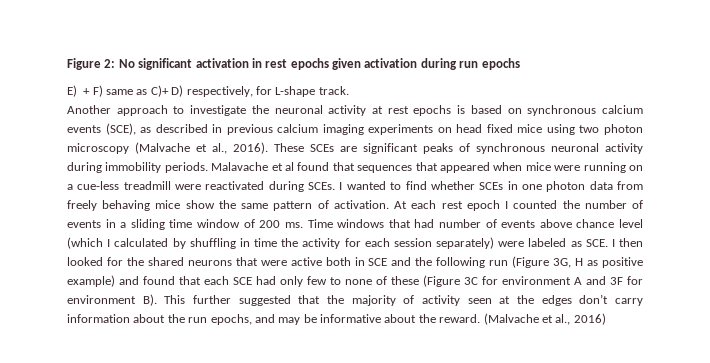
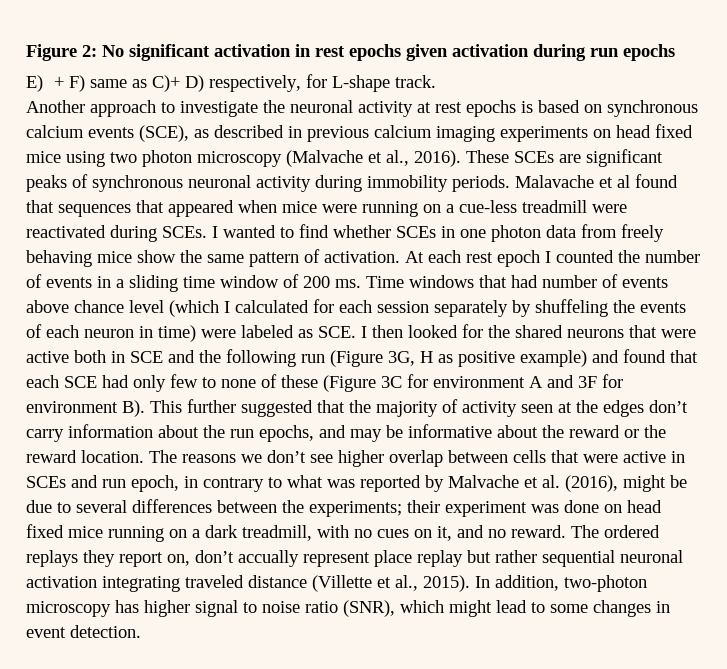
- Time windows that had number of events above chance level (which I calculated by shuffling in time the activity for each session separately) were labeled as SCE. I then looked for the shared neurons that were active both in SCE and the following run (Figure 3G, H as positive example) and found that each SCE had only few to none of these (Figure 3C for environment A and 3F for environment B). This further suggested that the majority of activity seen at the edges don’t carry information about the run epochs, and may be informative about the reward. (Malvache et al., 2016)
+ Time windows that had number of events above chance level (which I calculated for each session separately by shuffeling the events of each neuron in time) were labeled as SCE. I then looked for the shared neurons that were active both in SCE and the following run (Figure 3G, H as positive example) and found that each SCE had only few to none of these (Figure 3C for environment A and 3F for environment B). This further suggested that the majority of activity seen at the edges don’t carry information about the run epochs, and may be informative about the reward or the reward location. The reasons we don’t see higher overlap between cells that were active in SCEs and run epoch, in contrary to what was reported by Malvache et al. (2016), might be due to several differences between the experiments; their experiment was done on head fixed mice running on a dark treadmill, with no cues on it, and no reward. The ordered replays they report on, don’t accually represent place replay but rather sequential neuronal activation integrating traveled distance (Villette et al., 2015). In addition, two-photon microscopy has higher signal to noise ratio (SNR), which might lead to some changes in event detection.

